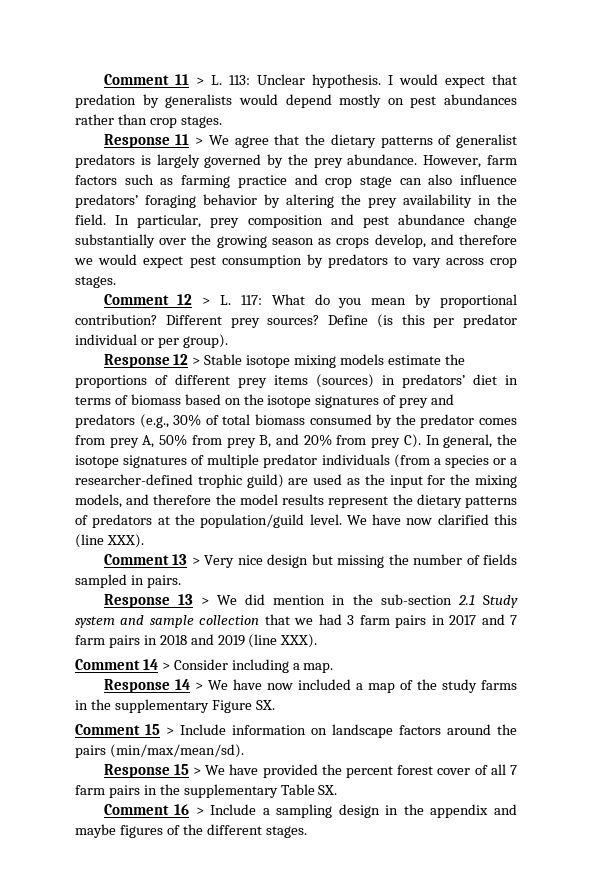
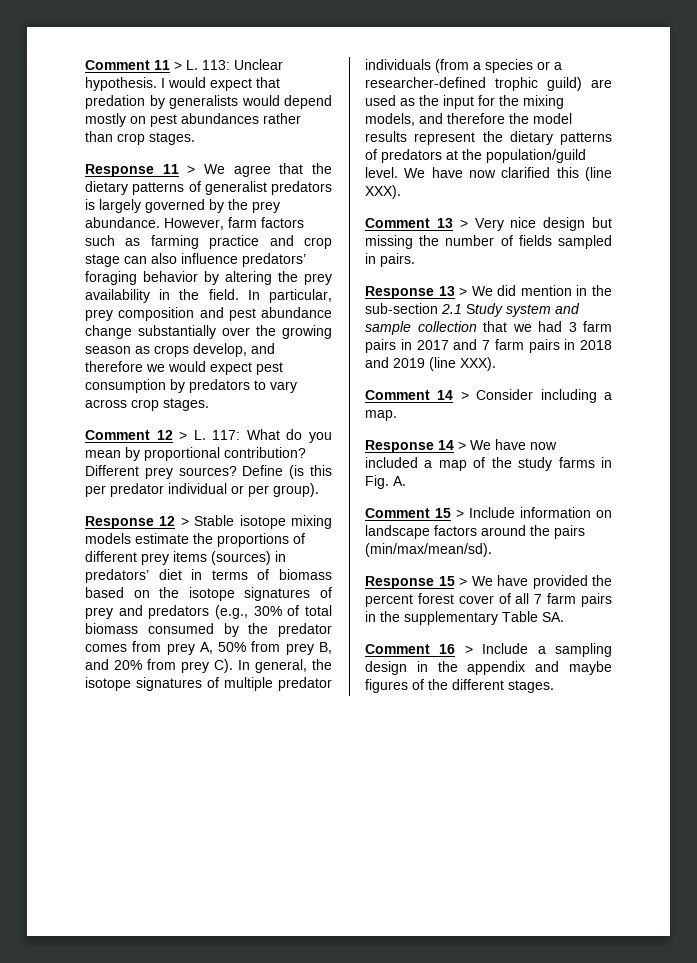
- Response 14 > We have now included a map of the study farms in the supplementary Figure SX.
+ Response 14 > We have now included a map of the study farms in Fig. A.
- Response 15 > We have provided the percent forest cover of all 7 farm pairs in the supplementary Table SX.
+ Response 15 > We have provided the percent forest cover of all 7 farm pairs in the supplementary Table SA.

